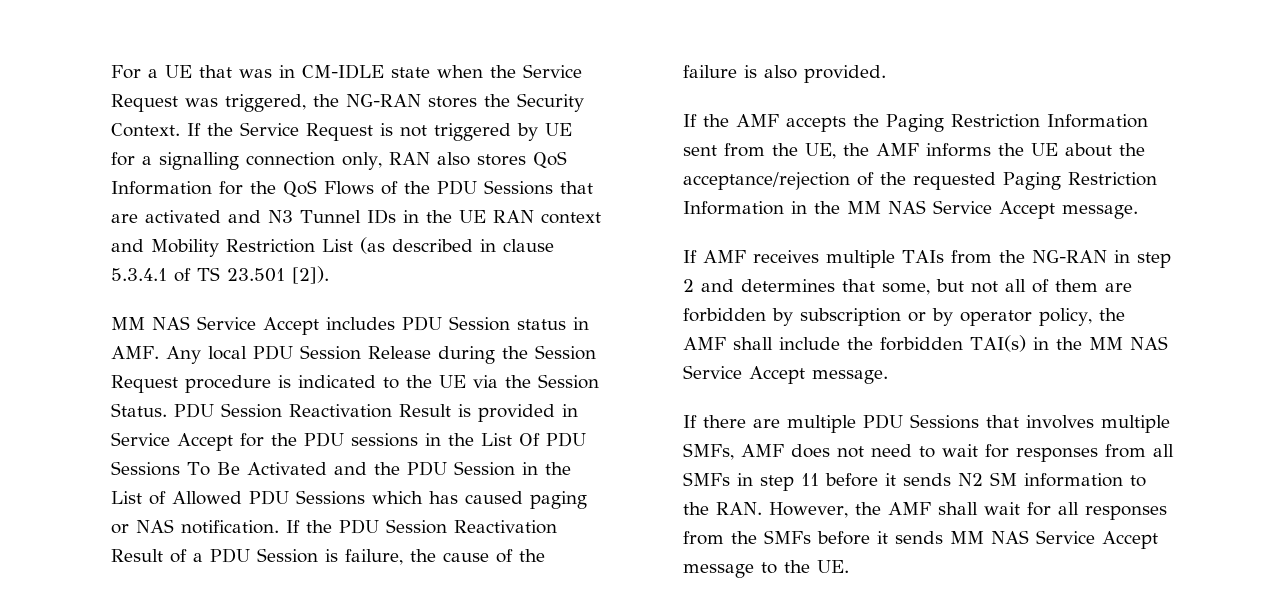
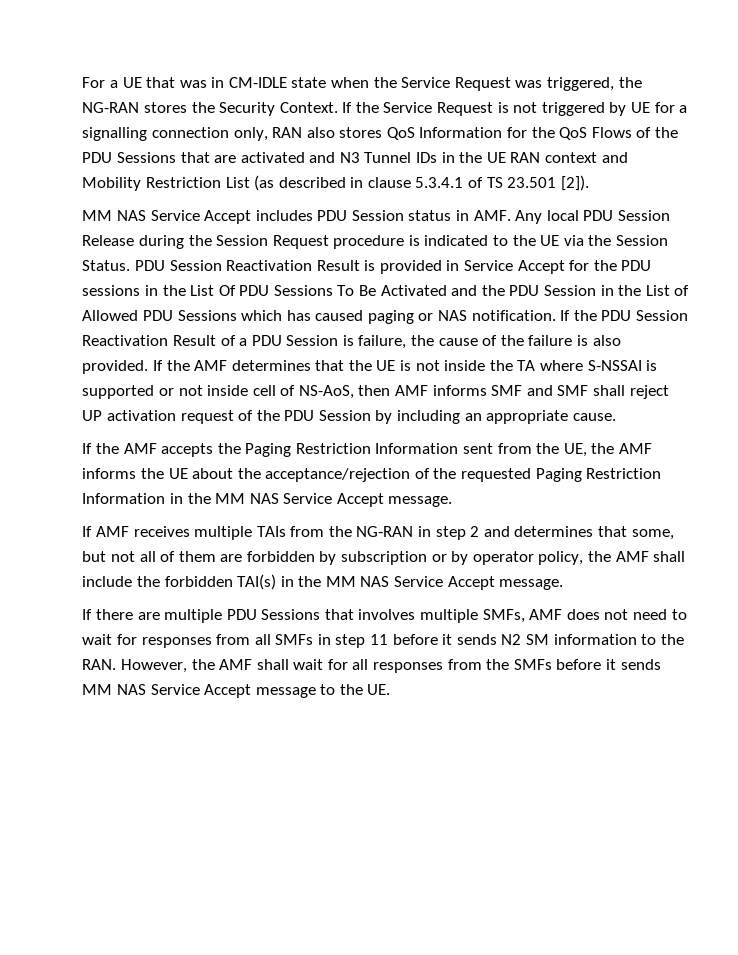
+ If the AMF determines that the UE is not inside the TA where S-NSSAI is supported or not inside cell of NS-AoS, then AMF informs SMF and SMF shall reject UP activation request of the PDU Session by including an appropriate cause.

